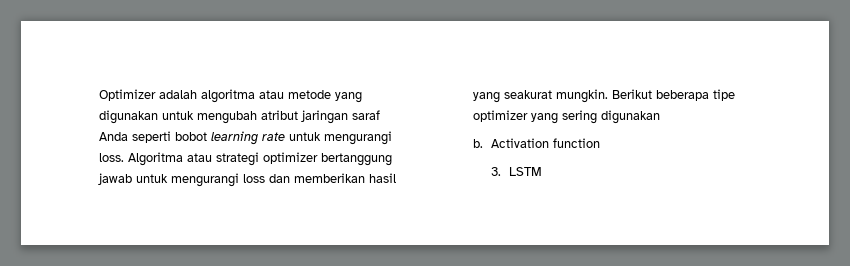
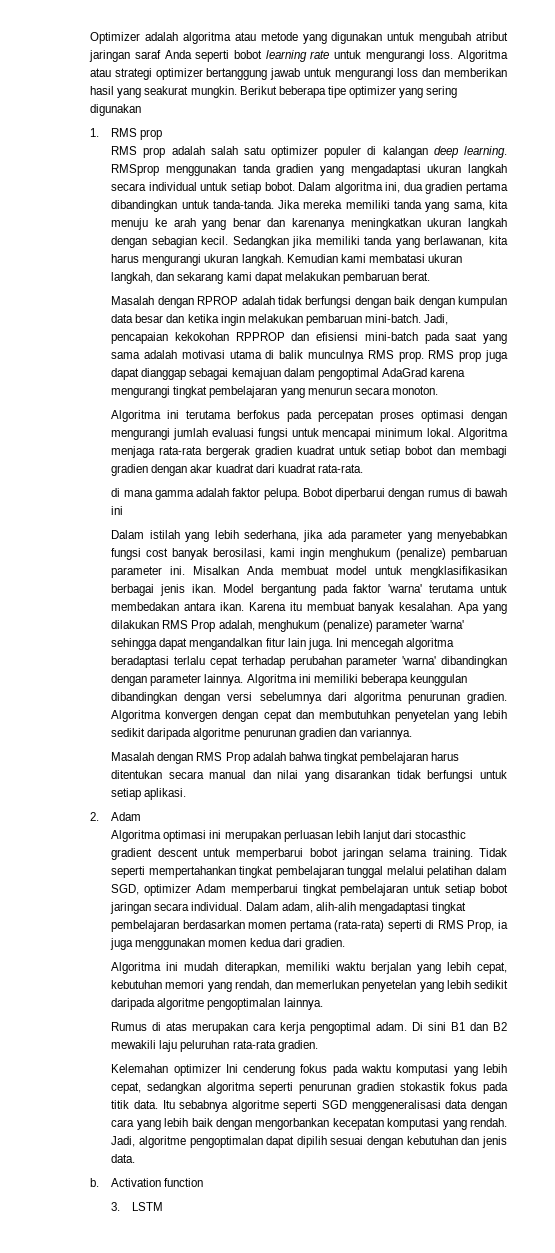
+ 1. RMS prop
+ RMS prop adalah salah satu optimizer populer di kalangan deep learning. RMSprop menggunakan tanda gradien yang mengadaptasi ukuran langkah secara individual untuk setiap bobot. Dalam algoritma ini, dua gradien pertama dibandingkan untuk tanda-tanda. Jika mereka memiliki tanda yang sama, kita menuju ke arah yang benar dan karenanya meningkatkan ukuran langkah dengan sebagian kecil. Sedangkan jika memiliki tanda yang berlawanan, kita harus mengurangi ukuran langkah. Kemudian kami membatasi ukuran langkah, dan sekarang kami dapat melakukan pembaruan berat.
+ Masalah dengan RPROP adalah tidak berfungsi dengan baik dengan kumpulan data besar dan ketika ingin melakukan pembaruan mini-batch. Jadi, pencapaian kekokohan RPPROP dan efisiensi mini-batch pada saat yang sama adalah motivasi utama di balik munculnya RMS prop. RMS prop juga dapat dianggap sebagai kemajuan dalam pengoptimal AdaGrad karena mengurangi tingkat pembelajaran yang menurun secara monoton.
+ Algoritma ini terutama berfokus pada percepatan proses optimasi dengan mengurangi jumlah evaluasi fungsi untuk mencapai minimum lokal. Algoritma menjaga rata-rata bergerak gradien kuadrat untuk setiap bobot dan membagi gradien dengan akar kuadrat dari kuadrat rata-rata.
+ di mana gamma adalah faktor pelupa. Bobot diperbarui dengan rumus di bawah ini
+ Dalam istilah yang lebih sederhana, jika ada parameter yang menyebabkan fungsi cost banyak berosilasi, kami ingin menghukum (penalize) pembaruan parameter ini. Misalkan Anda membuat model untuk mengklasifikasikan berbagai jenis ikan. Model bergantung pada faktor 'warna' terutama untuk membedakan antara ikan. Karena itu membuat banyak kesalahan. Apa yang dilakukan RMS Prop adalah, menghukum (penalize) parameter 'warna' sehingga dapat mengandalkan fitur lain juga. Ini mencegah algoritma beradaptasi terlalu cepat terhadap perubahan parameter 'warna' dibandingkan dengan parameter lainnya. Algoritma ini memiliki beberapa keunggulan dibandingkan dengan versi sebelumnya dari algoritma penurunan gradien. Algoritma konvergen dengan cepat dan membutuhkan penyetelan yang lebih sedikit daripada algoritme penurunan gradien dan variannya.
+ Masalah dengan RMS Prop adalah bahwa tingkat pembelajaran harus ditentukan secara manual dan nilai yang disarankan tidak berfungsi untuk setiap aplikasi.
+ 2. Adam
+ Algoritma optimasi ini merupakan perluasan lebih lanjut dari stocasthic gradient descent untuk memperbarui bobot jaringan selama training. Tidak seperti mempertahankan tingkat pembelajaran tunggal melalui pelatihan dalam SGD, optimizer Adam memperbarui tingkat pembelajaran untuk setiap bobot jaringan secara individual. Dalam adam, alih-alih mengadaptasi tingkat pembelajaran berdasarkan momen pertama (rata-rata) seperti di RMS Prop, ia juga menggunakan momen kedua dari gradien.
+ Algoritma ini mudah diterapkan, memiliki waktu berjalan yang lebih cepat, kebutuhan memori yang rendah, dan memerlukan penyetelan yang lebih sedikit daripada algoritme pengoptimalan lainnya.
+ Rumus di atas merupakan cara kerja pengoptimal adam. Di sini B1 dan B2 mewakili laju peluruhan rata-rata gradien.
+ Kelemahan optimizer Ini cenderung fokus pada waktu komputasi yang lebih cepat, sedangkan algoritma seperti penurunan gradien stokastik fokus pada titik data. Itu sebabnya algoritme seperti SGD menggeneralisasi data dengan cara yang lebih baik dengan mengorbankan kecepatan komputasi yang rendah. Jadi, algoritme pengoptimalan dapat dipilih sesuai dengan kebutuhan dan jenis data.

